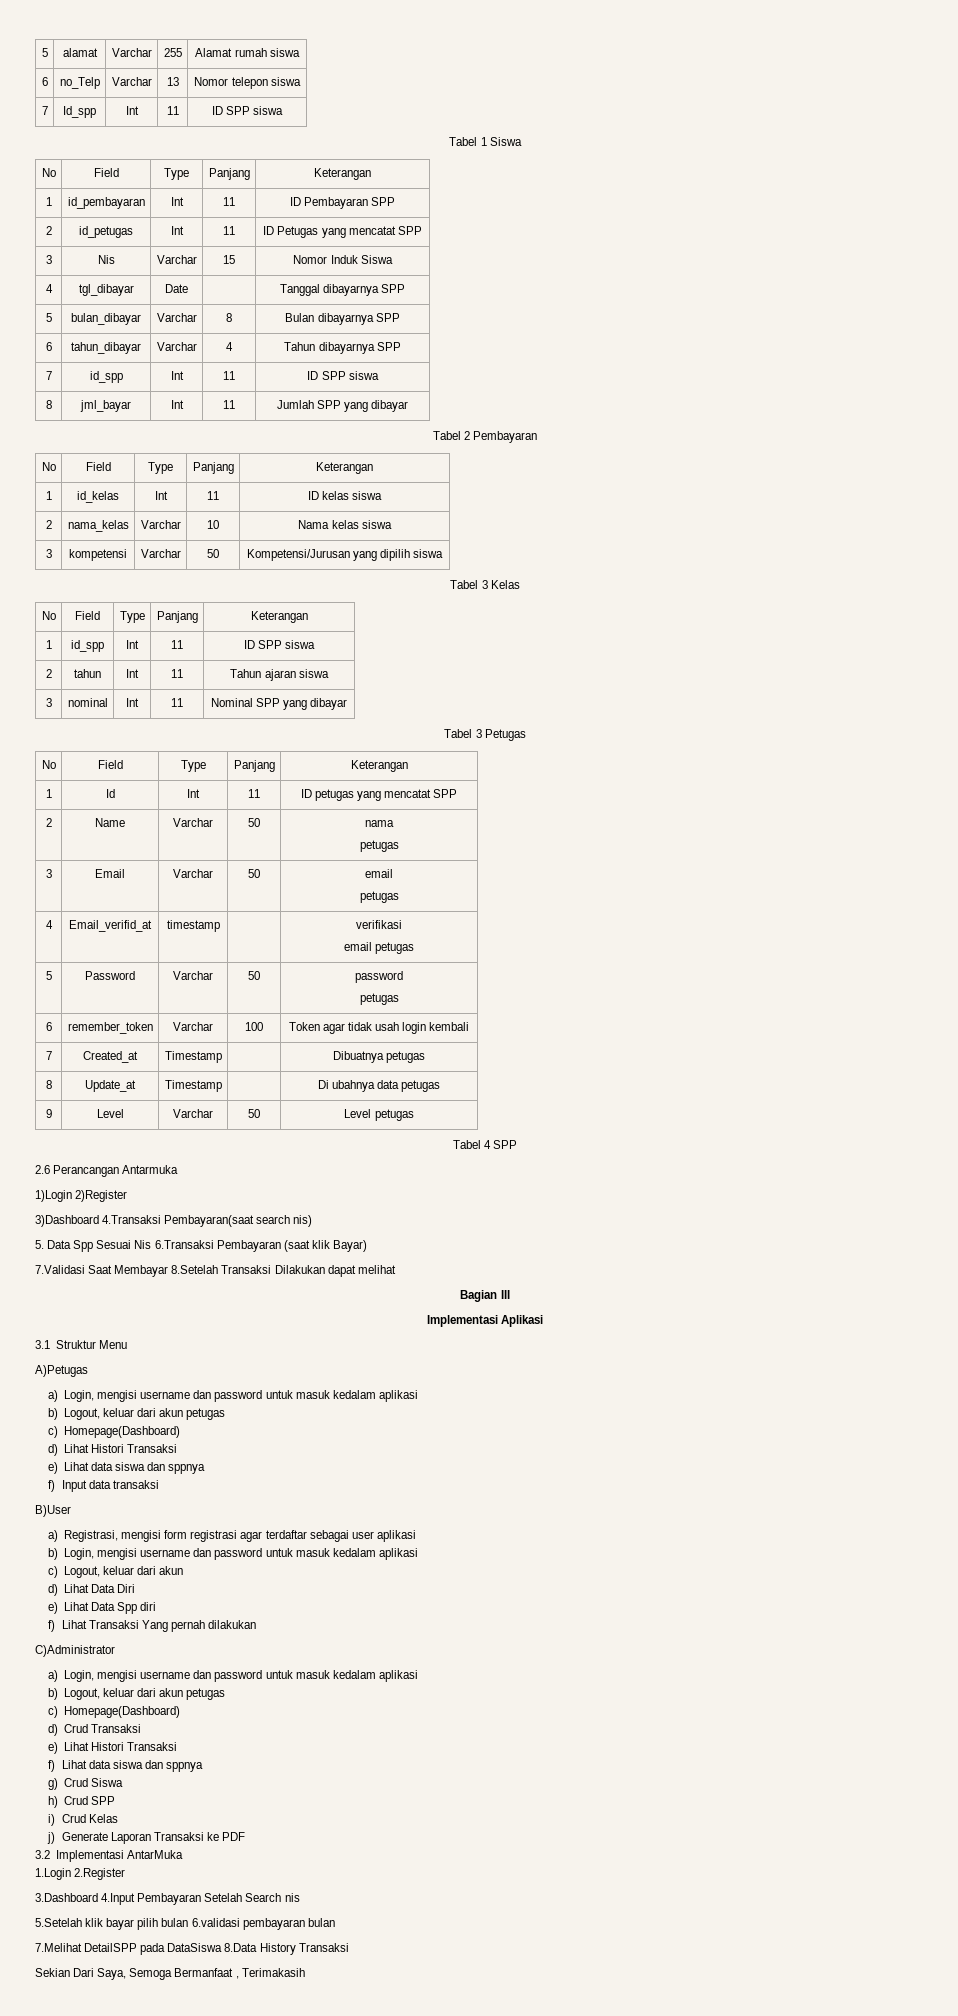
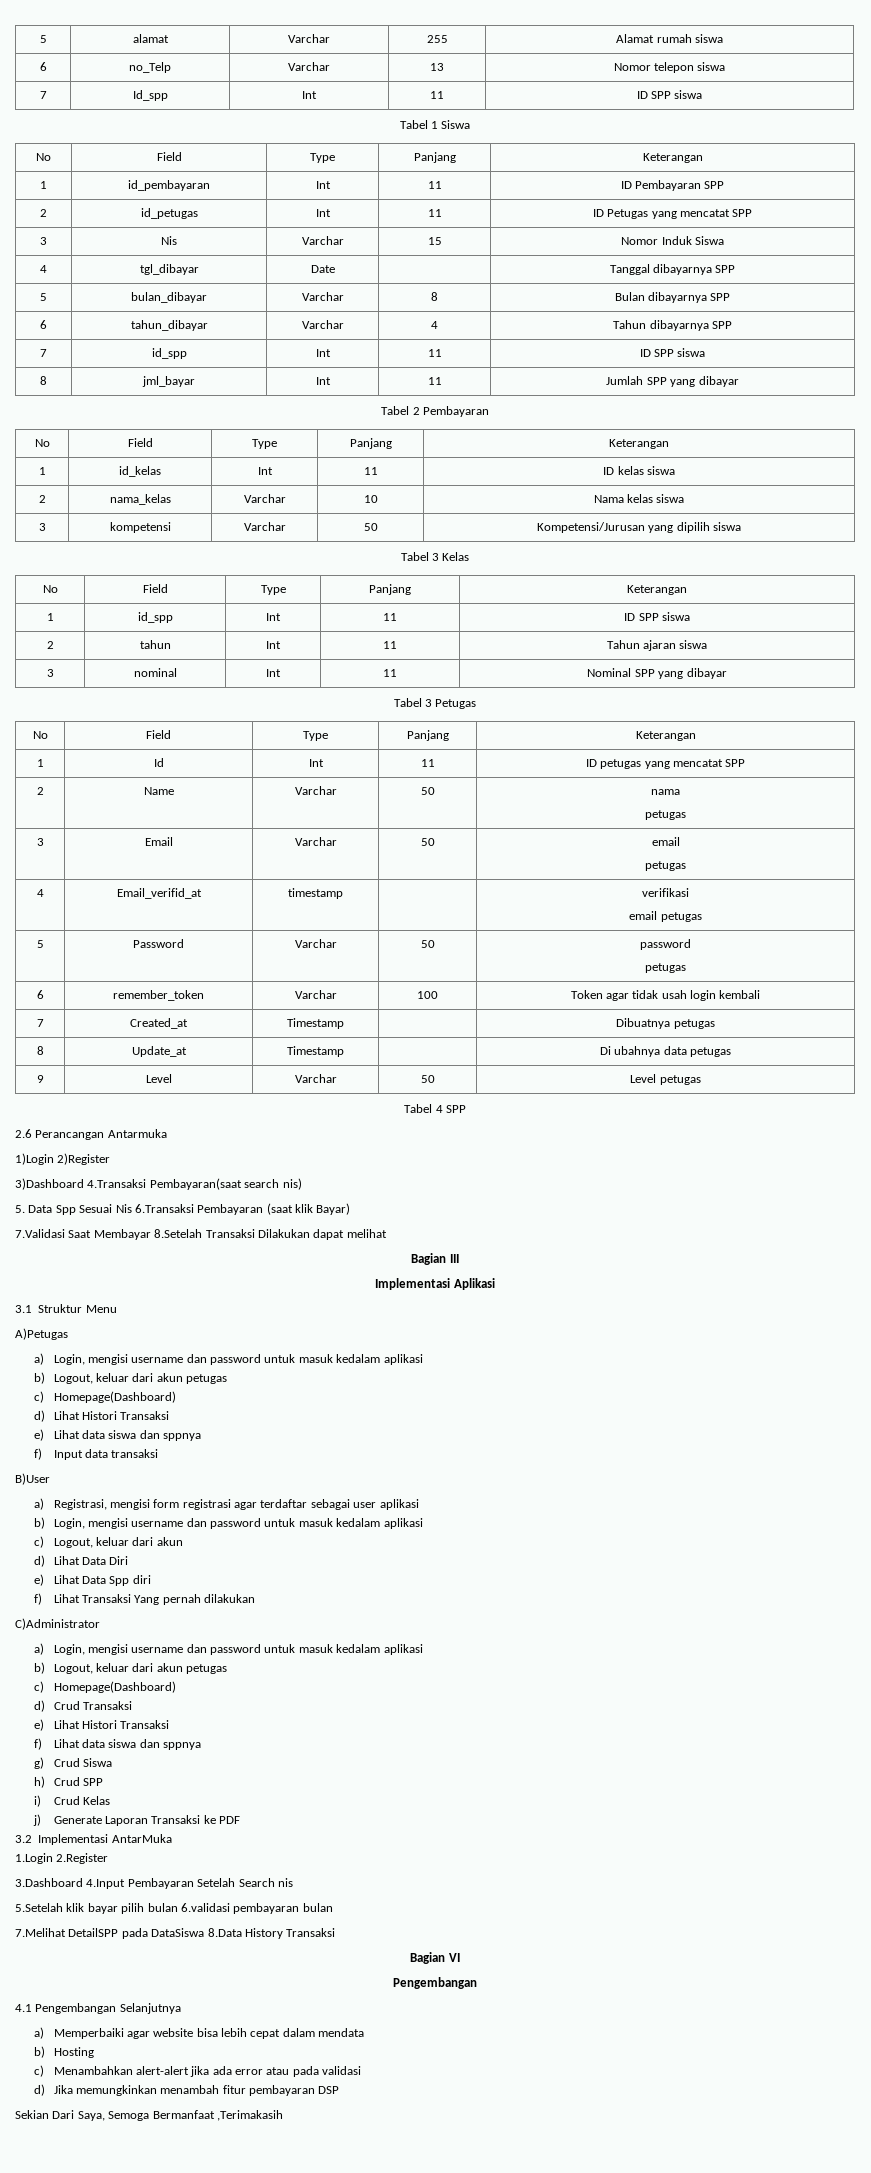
+ Bagian VI
+ Pengembangan
+ 4.1 Pengembangan Selanjutnya
+ a) Memperbaiki agar website bisa lebih cepat dalam mendata
+ b) Hosting
+ c) Menambahkan alert-alert jika ada error atau pada validasi
+ d) Jika memungkinkan menambah fitur pembayaran DSP
- Sekian Dari Saya, Semoga Bermanfaat , Terimakasih
+ Sekian Dari Saya, Semoga Bermanfaat ,Terimakasih

